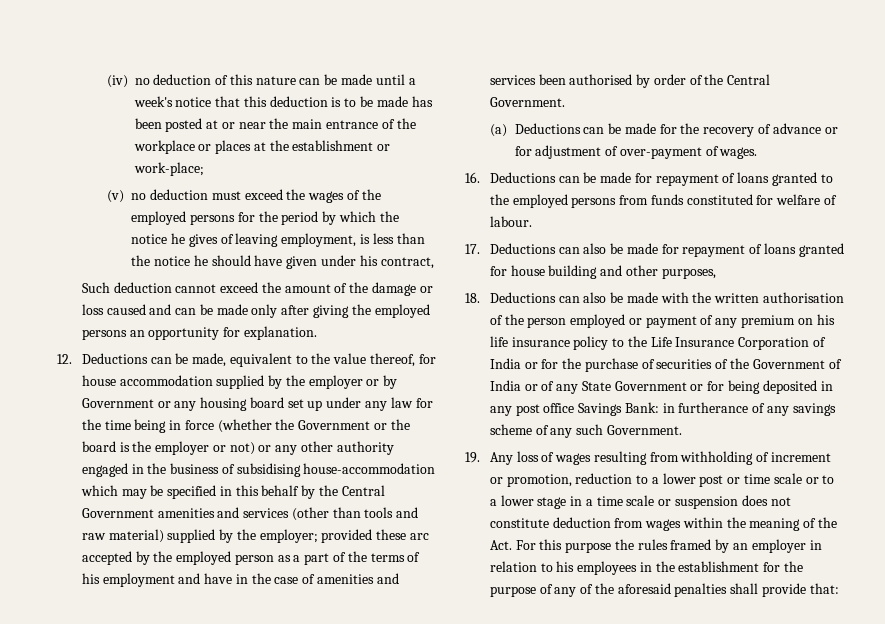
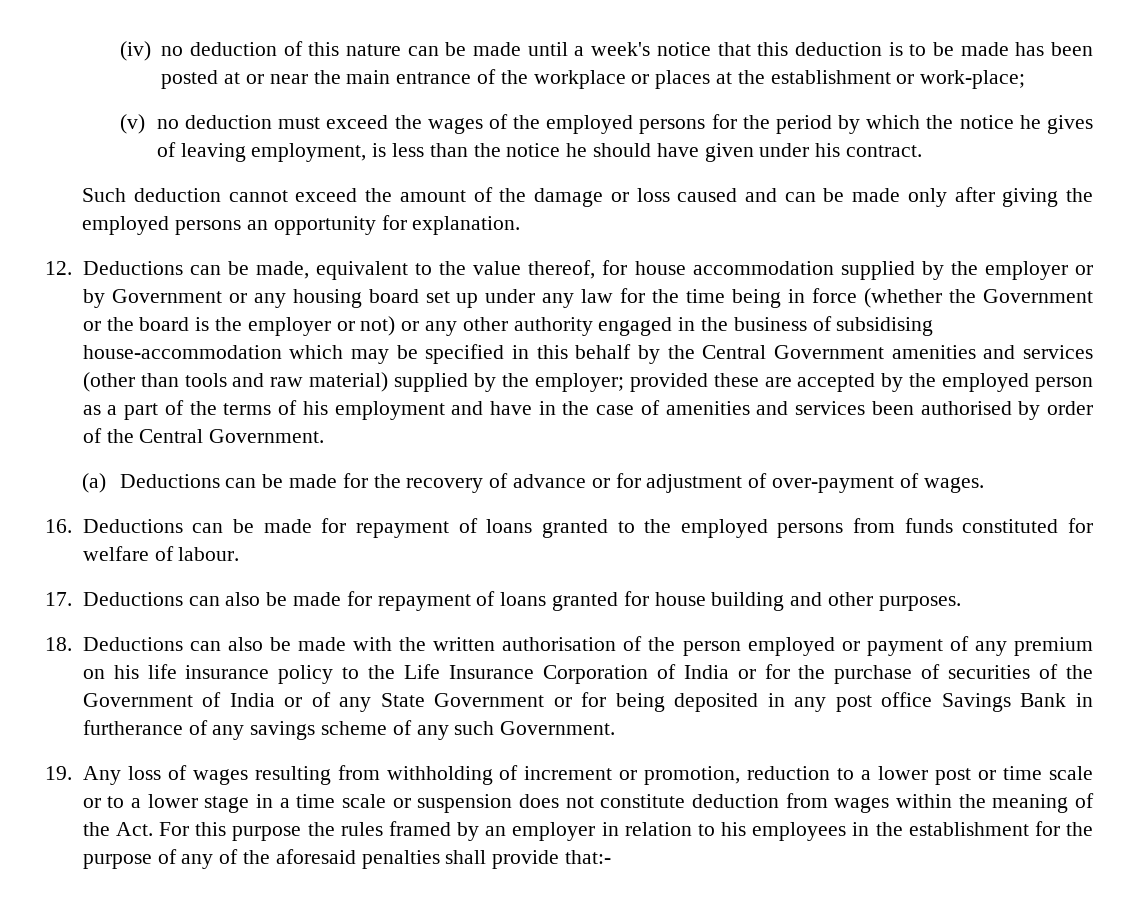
- (v) no deduction must exceed the wages of the employed persons for the period by which the notice he gives of leaving employment, is less than the notice he should have given under his contract,
+ (v) no deduction must exceed the wages of the employed persons for the period by which the notice he gives of leaving employment, is less than the notice he should have given under his contract.
- provided these arc accepted by the employed person as a part of the terms of his employment and have in the case of amenities and services been authorised by order of the Central Government.
+ provided these are accepted by the employed person as a part of the terms of his employment and have in the case of amenities and services been authorised by order of the Central Government.
- 17. Deductions can also be made for repayment of loans granted for house building and other purposes,
+ 17. Deductions can also be made for repayment of loans granted for house building and other purposes.
- 18. Deductions can also be made with the written authorisation of the person employed or payment of any premium on his life insurance policy to the Life Insurance Corporation of India or for the purchase of securities of the Government of India or of any State Government or for being deposited in any post office Savings Bank: in furtherance of any savings scheme of any such Government.
+ 18. Deductions can also be made with the written authorisation of the person employed or payment of any premium on his life insurance policy to the Life Insurance Corporation of India or for the purchase of securities of the Government of India or of any State Government or for being deposited in any post office Savings Bank in furtherance of any savings scheme of any such Government.
- 19. Any loss of wages resulting from withholding of increment or promotion, reduction to a lower post or time scale or to a lower stage in a time scale or suspension does not constitute deduction from wages within the meaning of the Act. For this purpose the rules framed by an employer in relation to his employees in the establishment for the purpose of any of the aforesaid penalties shall provide that:
+ 19. Any loss of wages resulting from withholding of increment or promotion, reduction to a lower post or time scale or to a lower stage in a time scale or suspension does not constitute deduction from wages within the meaning of the Act. For this purpose the rules framed by an employer in relation to his employees in the establishment for the purpose of any of the aforesaid penalties shall provide that:-

